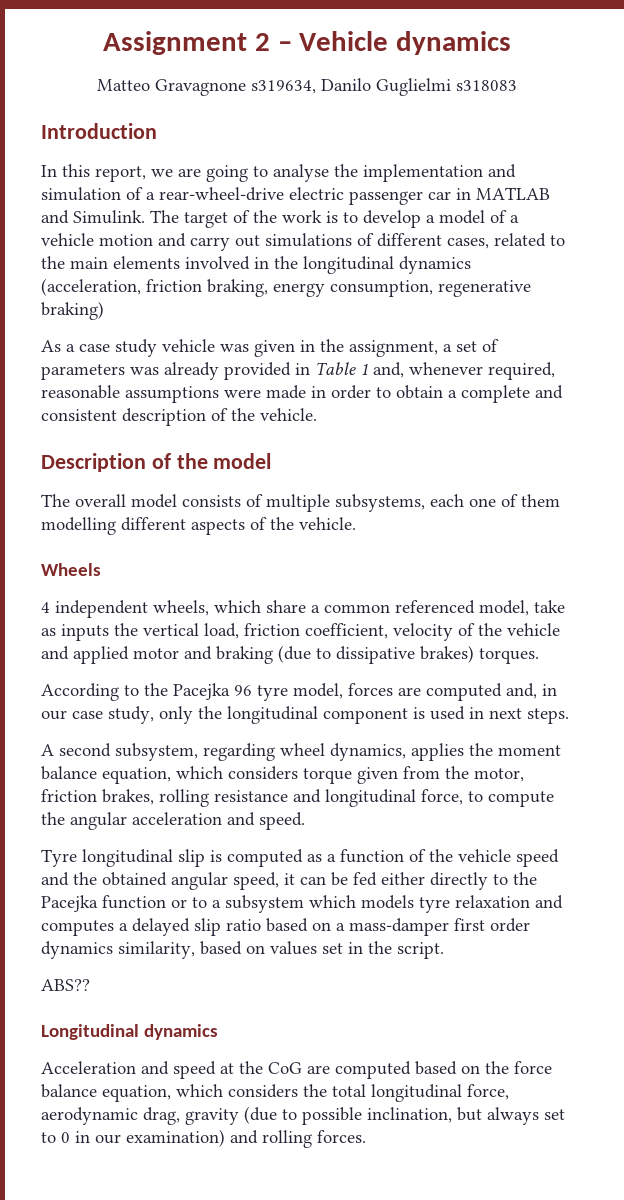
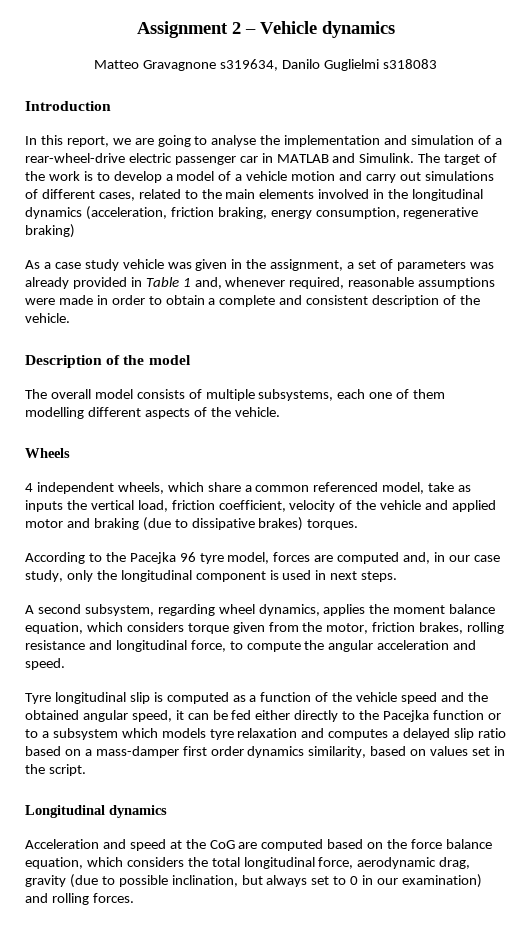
- ABS??

